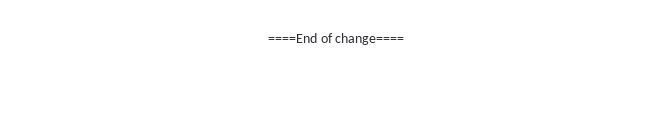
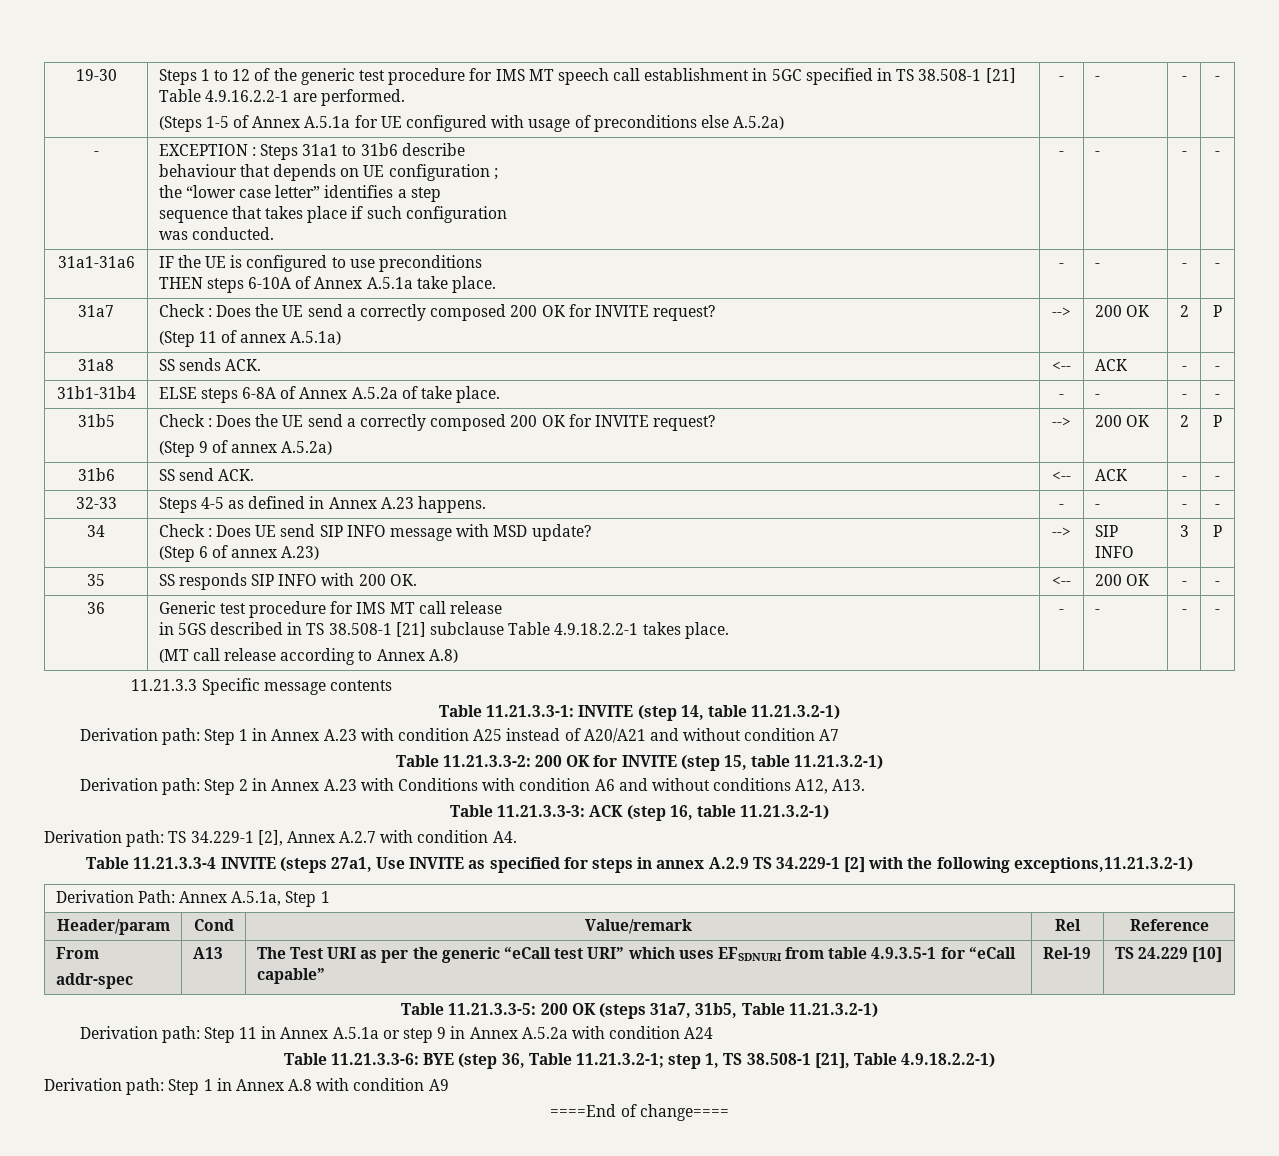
+ 19-30 | Steps 1 to 12 of the generic test procedure for IMS MT speech call establishment in 5GC specified in TS 38.508-1 [21] Table 4.9.16.2.2-1 are performed.
+ (Steps 1-5 of Annex A.5.1a for UE configured with usage of preconditions else A.5.2a) | - | - | - | -
+ - | EXCEPTION : Steps 31a1 to 31b6 describe
+ behaviour that depends on UE configuration ;
+ the “lower case letter” identifies a step
+ sequence that takes place if such configuration
+ was conducted. | - | - | - | -
+ 31a1-31a6 | IF the UE is configured to use preconditions
+ THEN steps 6-10A of Annex A.5.1a take place. | - | - | - | -
+ 31a7 | Check : Does the UE send a correctly composed 200 OK for INVITE request?
+ (Step 11 of annex A.5.1a) | --> | 200 OK | 2 | P
+ 31a8 | SS sends ACK. | <-- | ACK | - | -
+ 31b1-31b4 | ELSE steps 6-8A of Annex A.5.2a of take place. | - | - | - | -
+ 31b5 | Check : Does the UE send a correctly composed 200 OK for INVITE request?
+ (Step 9 of annex A.5.2a) | --> | 200 OK | 2 | P
+ 31b6 | SS send ACK. | <-- | ACK | - | -
+ 32-33 | Steps 4-5 as defined in Annex A.23 happens. | - | - | - | -
+ 34 | Check : Does UE send SIP INFO message with MSD update?
+ (Step 6 of annex A.23) | --> | SIP INFO | 3 | P
+ 35 | SS responds SIP INFO with 200 OK. | <-- | 200 OK | - | -
+ 36 | Generic test procedure for IMS MT call release
+ in 5GS described in TS 38.508-1 [21] subclause Table 4.9.18.2.2-1 takes place.
+ (MT call release according to Annex A.8) | - | - | - | -
+ 11.21.3.3 Specific message contents
+ Table 11.21.3.3-1: INVITE (step 14, table 11.21.3.2-1)
+ Derivation path: Step 1 in Annex A.23 with condition A25 instead of A20/A21 and without condition A7
+ Table 11.21.3.3-2: 200 OK for INVITE (step 15, table 11.21.3.2-1)
+ Derivation path: Step 2 in Annex A.23 with Conditions with condition A6 and without conditions A12, A13.
+ Table 11.21.3.3-3: ACK (step 16, table 11.21.3.2-1)
+ Derivation path: TS 34.229-1 [2], Annex A.2.7 with condition A4.
+ Table 11.21.3.3-4 INVITE (steps 27a1, Use INVITE as specified for steps in annex A.2.9 TS 34.229-1 [2] with the following exceptions,11.21.3.2-1)
+ Derivation Path: Annex A.5.1a, Step 1
+ Header/param | Cond | Value/remark | Rel | Reference
+ From
+ addr-spec | A13 | The Test URI as per the generic “eCall test URI” which uses EFSDNURI from table 4.9.3.5-1 for “eCall capable” | Rel-19 | TS 24.229 [10]
+ Table 11.21.3.3-5: 200 OK (steps 31a7, 31b5, Table 11.21.3.2-1)
+ Derivation path: Step 11 in Annex A.5.1a or step 9 in Annex A.5.2a with condition A24
+ Table 11.21.3.3-6: BYE (step 36, Table 11.21.3.2-1; step 1, TS 38.508-1 [21], Table 4.9.18.2.2-1)
+ Derivation path: Step 1 in Annex A.8 with condition A9

